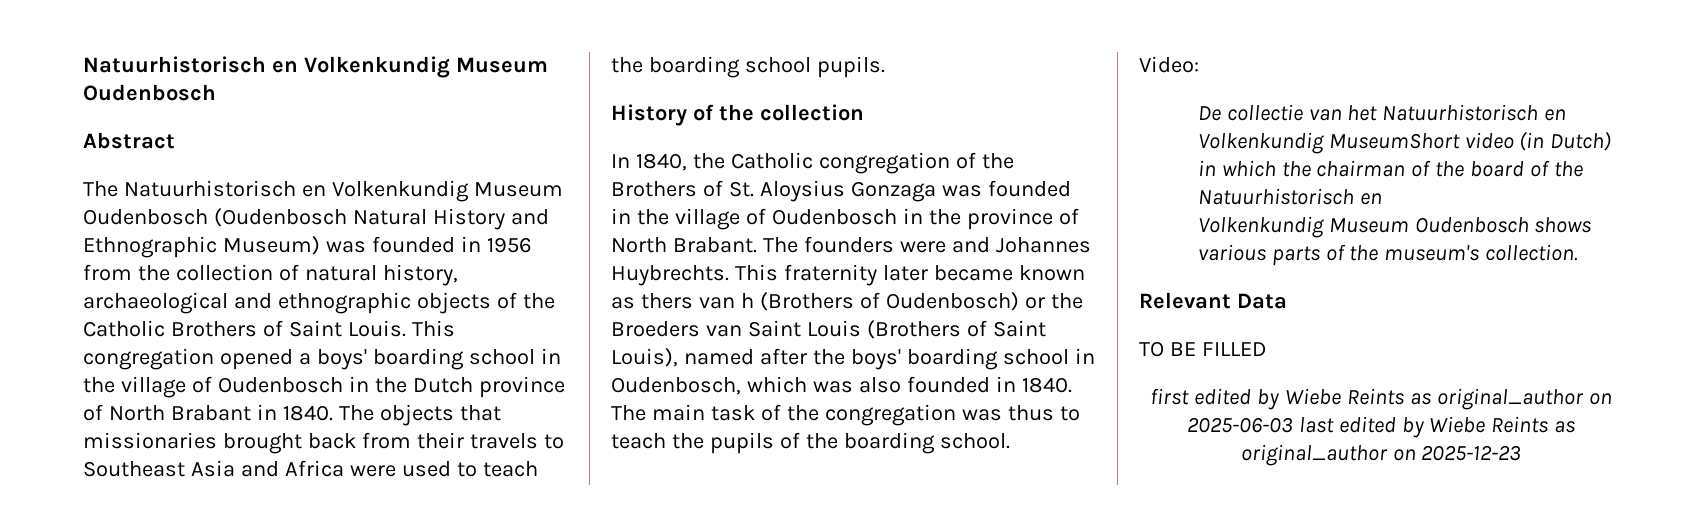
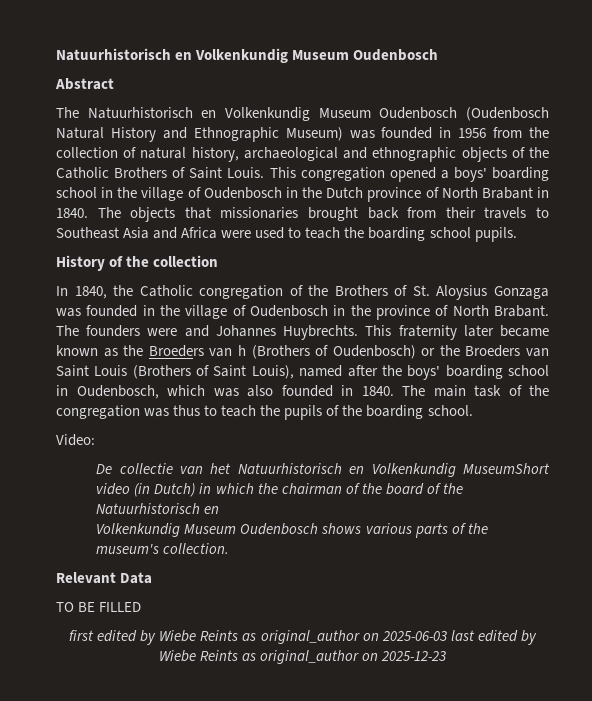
- This fraternity later became known as thers van h (Brothers of Oudenbosch) or the Broeders van Saint Louis (Brothers of Saint Louis), named after the boys' boarding school in Oudenbosch, which was also founded in 1840.
+ This fraternity later became known as the Broeders van h (Brothers of Oudenbosch) or the Broeders van Saint Louis (Brothers of Saint Louis), named after the boys' boarding school in Oudenbosch, which was also founded in 1840.

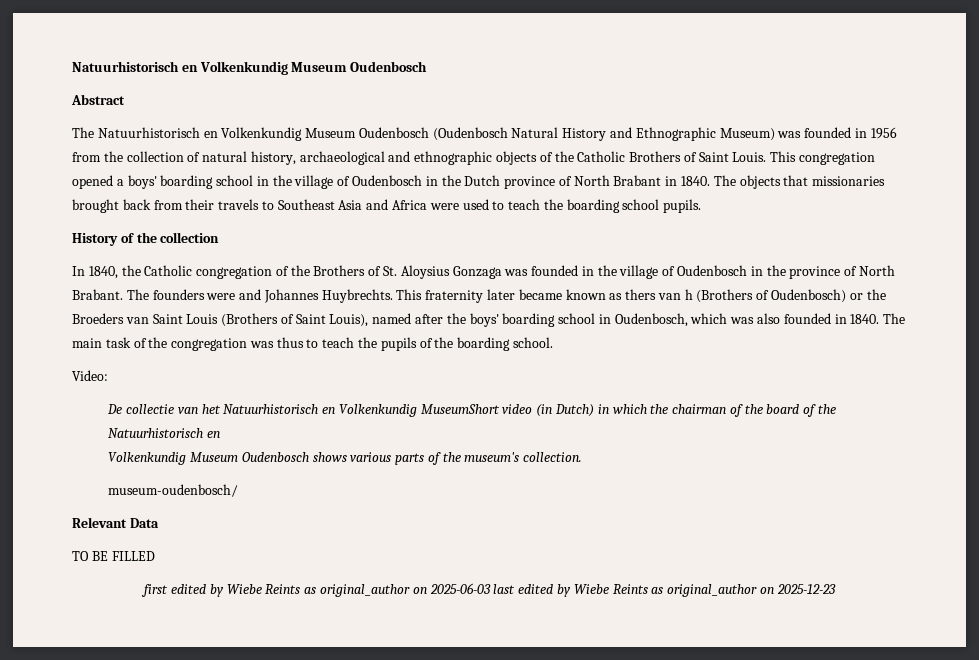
- This fraternity later became known as the Broeders van h (Brothers of Oudenbosch) or the Broeders van Saint Louis (Brothers of Saint Louis), named after the boys' boarding school in Oudenbosch, which was also founded in 1840.
+ This fraternity later became known as thers van h (Brothers of Oudenbosch) or the Broeders van Saint Louis (Brothers of Saint Louis), named after the boys' boarding school in Oudenbosch, which was also founded in 1840.
+ museum-oudenbosch/

